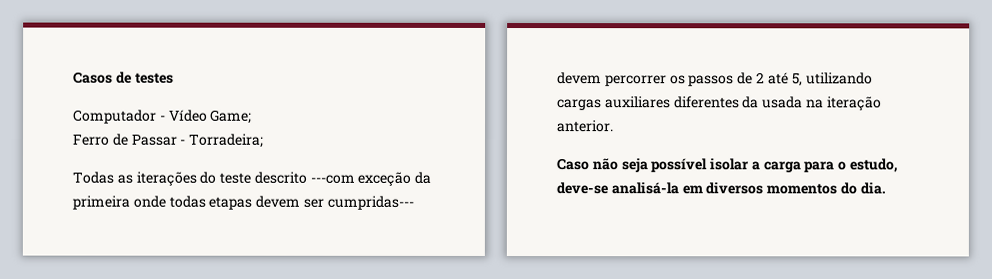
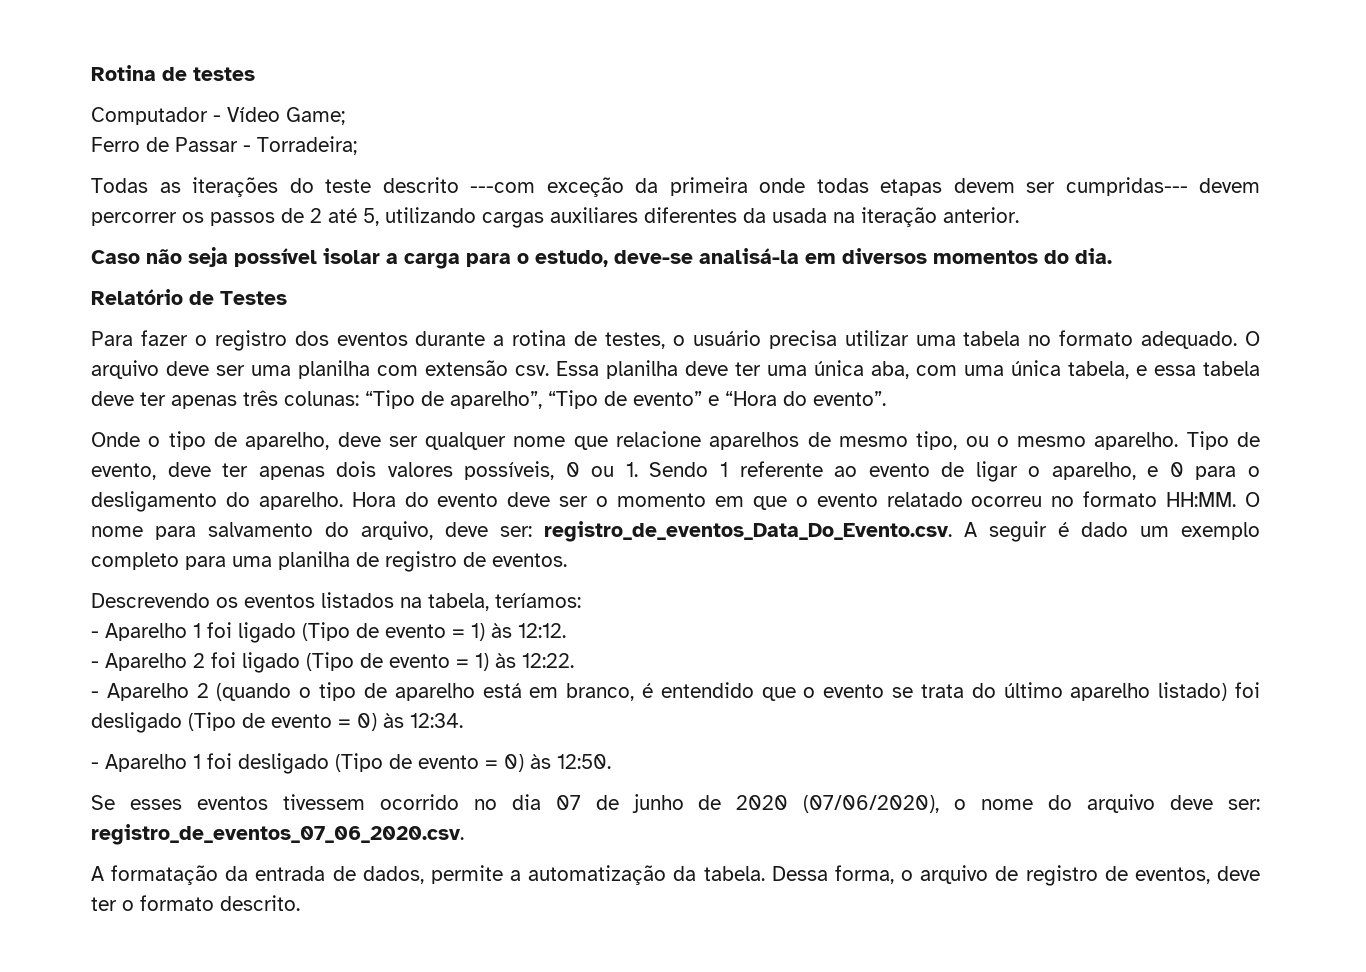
- Casos de testes
+ Rotina de testes
+ Relatório de Testes
+ Para fazer o registro dos eventos durante a rotina de testes, o usuário precisa utilizar uma tabela no formato adequado. O arquivo deve ser uma planilha com extensão csv. Essa planilha deve ter uma única aba, com uma única tabela, e essa tabela deve ter apenas três colunas: “Tipo de aparelho”, “Tipo de evento” e “Hora do evento”.
+ Onde o tipo de aparelho, deve ser qualquer nome que relacione aparelhos de mesmo tipo, ou o mesmo aparelho. Tipo de evento, deve ter apenas dois valores possíveis, 0 ou 1. Sendo 1 referente ao evento de ligar o aparelho, e 0 para o desligamento do aparelho. Hora do evento deve ser o momento em que o evento relatado ocorreu no formato HH:MM. O nome para salvamento do arquivo, deve ser: registro_de_eventos_Data_Do_Evento.csv. A seguir é dado um exemplo completo para uma planilha de registro de eventos.
+ Descrevendo os eventos listados na tabela, teríamos:
+ - Aparelho 1 foi ligado (Tipo de evento = 1) às 12:12.
+ - Aparelho 2 foi ligado (Tipo de evento = 1) às 12:22.
+ - Aparelho 2 (quando o tipo de aparelho está em branco, é entendido que o evento se trata do último aparelho listado) foi desligado (Tipo de evento = 0) às 12:34.
+ - Aparelho 1 foi desligado (Tipo de evento = 0) às 12:50.
+ Se esses eventos tivessem ocorrido no dia 07 de junho de 2020 (07/06/2020), o nome do arquivo deve ser: registro_de_eventos_07_06_2020.csv.
+ A formatação da entrada de dados, permite a automatização da tabela. Dessa forma, o arquivo de registro de eventos, deve ter o formato descrito.

